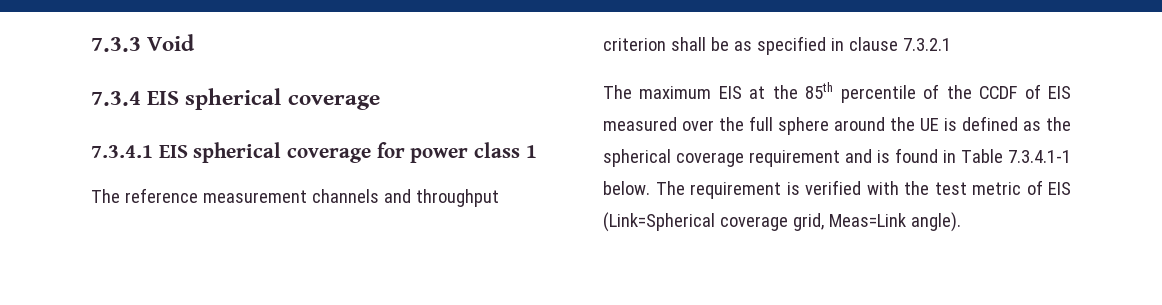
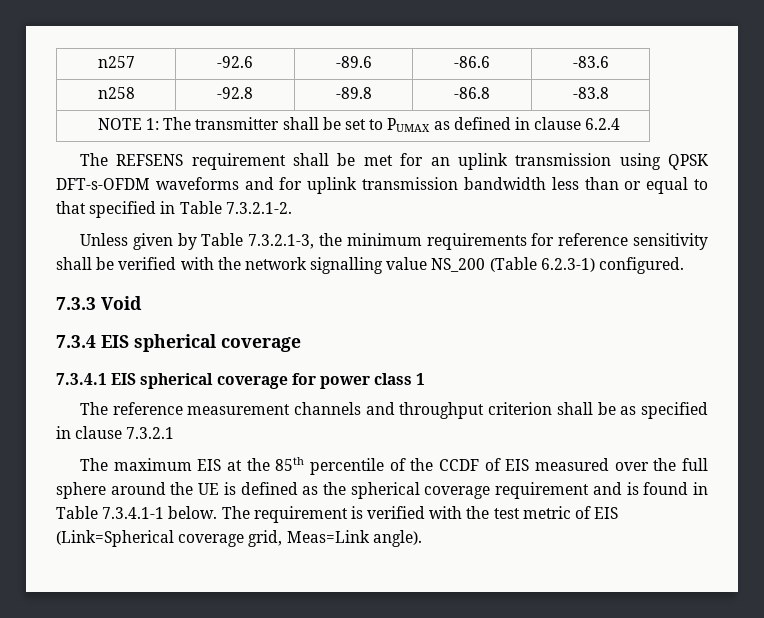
+ n257 | -92.6 | -89.6 | -86.6 | -83.6
+ n258 | -92.8 | -89.8 | -86.8 | -83.8
+ NOTE 1: The transmitter shall be set to PUMAX as defined in clause 6.2.4
+ The REFSENS requirement shall be met for an uplink transmission using QPSK DFT-s-OFDM waveforms and for uplink transmission bandwidth less than or equal to that specified in Table 7.3.2.1-2.
+ Unless given by Table 7.3.2.1-3, the minimum requirements for reference sensitivity shall be verified with the network signalling value NS_200 (Table 6.2.3-1) configured.

